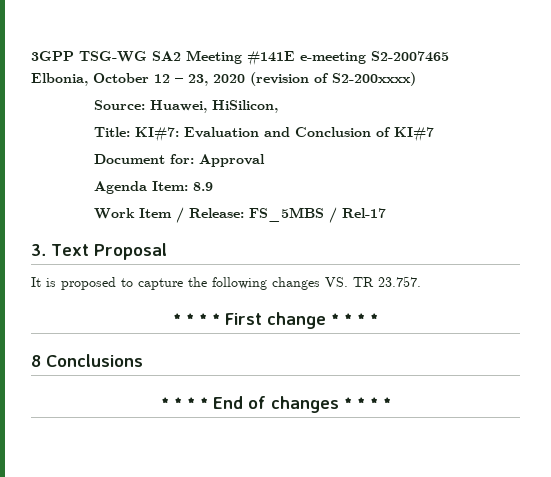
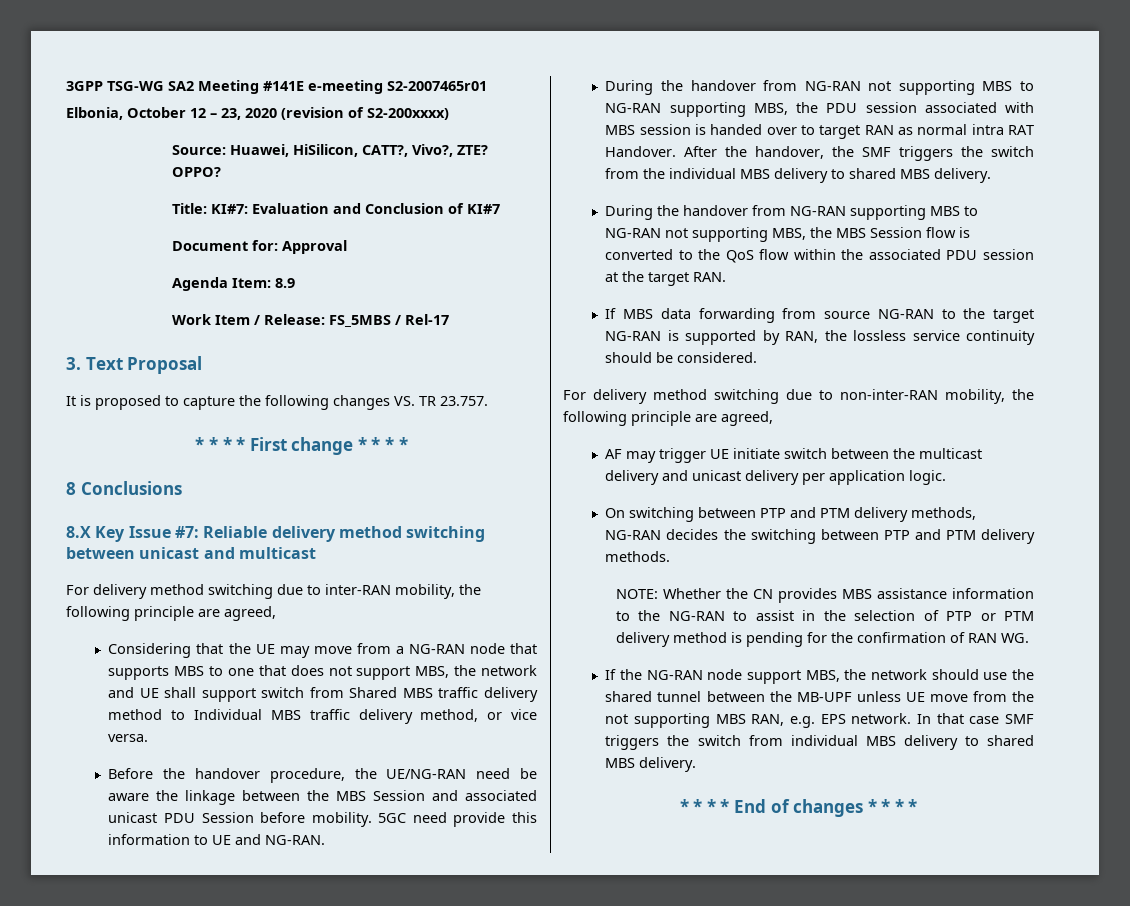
- 3GPP TSG-WG SA2 Meeting #141E e-meeting S2-2007465
+ 3GPP TSG-WG SA2 Meeting #141E e-meeting S2-2007465r01
- Source: Huawei, HiSilicon,
+ Source: Huawei, HiSilicon, CATT?, Vivo?, ZTE? OPPO?
+ 8.X Key Issue #7: Reliable delivery method switching between unicast and multicast
+ For delivery method switching due to inter-RAN mobility, the following principle are agreed,
+ Considering that the UE may move from a NG-RAN node that supports MBS to one that does not support MBS, the network and UE shall support switch from Shared MBS traffic delivery method to Individual MBS traffic delivery method, or vice versa.
+ Before the handover procedure, the UE/NG-RAN need be aware the linkage between the MBS Session and associated unicast PDU Session before mobility. 5GC need provide this information to UE and NG-RAN.
+ During the handover from NG-RAN not supporting MBS to NG-RAN supporting MBS, the PDU session associated with MBS session is handed over to target RAN as normal intra RAT Handover. After the handover, the SMF triggers the switch from the individual MBS delivery to shared MBS delivery.
+ During the handover from NG-RAN supporting MBS to NG-RAN not supporting MBS, the MBS Session flow is converted to the QoS flow within the associated PDU session at the target RAN.
+ If MBS data forwarding from source NG-RAN to the target NG-RAN is supported by RAN, the lossless service continuity should be considered.
+ For delivery method switching due to non-inter-RAN mobility, the following principle are agreed,
+ AF may trigger UE initiate switch between the multicast delivery and unicast delivery per application logic.
+ On switching between PTP and PTM delivery methods, NG-RAN decides the switching between PTP and PTM delivery methods.
+ NOTE: Whether the CN provides MBS assistance information to the NG-RAN to assist in the selection of PTP or PTM delivery method is pending for the confirmation of RAN WG.
+ If the NG-RAN node support MBS, the network should use the shared tunnel between the MB-UPF unless UE move from the not supporting MBS RAN, e.g. EPS network. In that case SMF triggers the switch from individual MBS delivery to shared MBS delivery.

